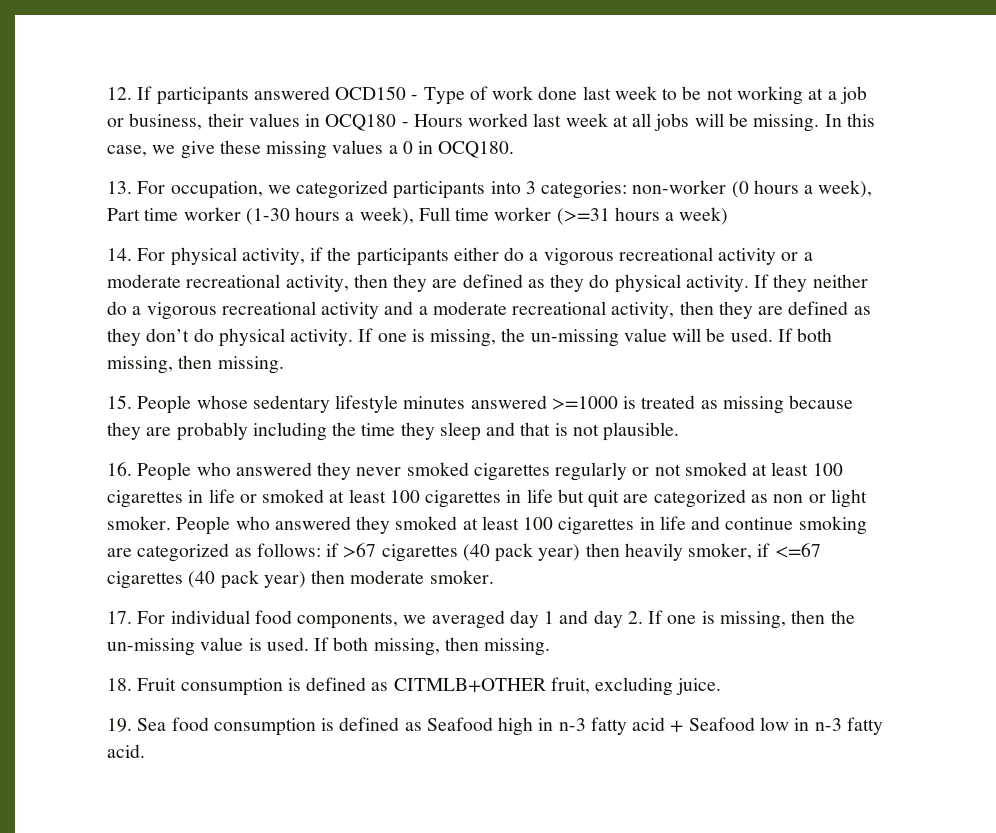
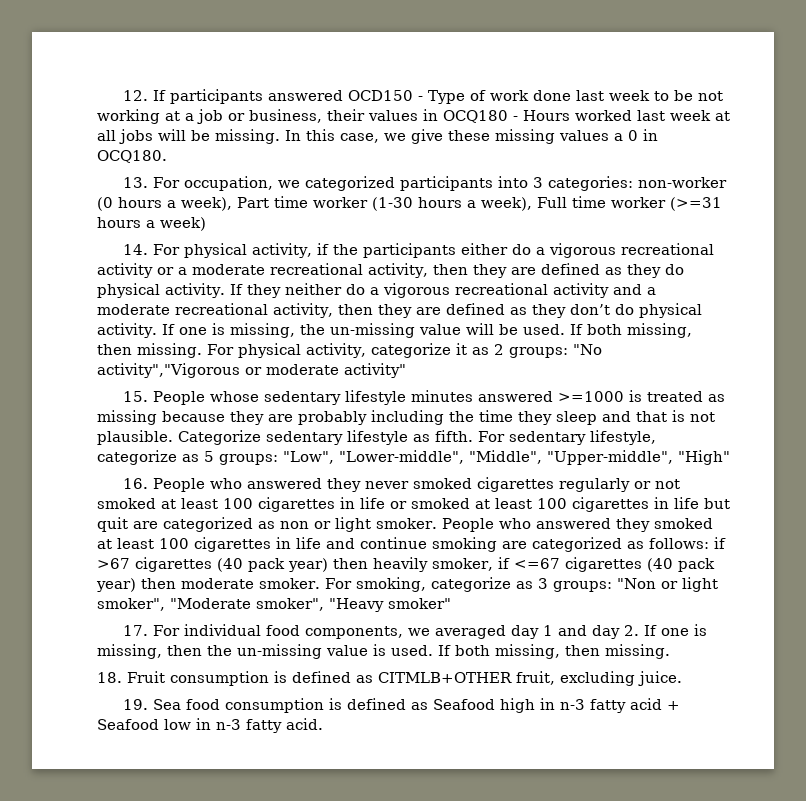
+ For physical activity, categorize it as 2 groups: "No activity","Vigorous or moderate activity"
+ Categorize sedentary lifestyle as fifth. For sedentary lifestyle, categorize as 5 groups: "Low", "Lower-middle", "Middle", "Upper-middle", "High"
+ For smoking, categorize as 3 groups: "Non or light smoker", "Moderate smoker", "Heavy smoker"

